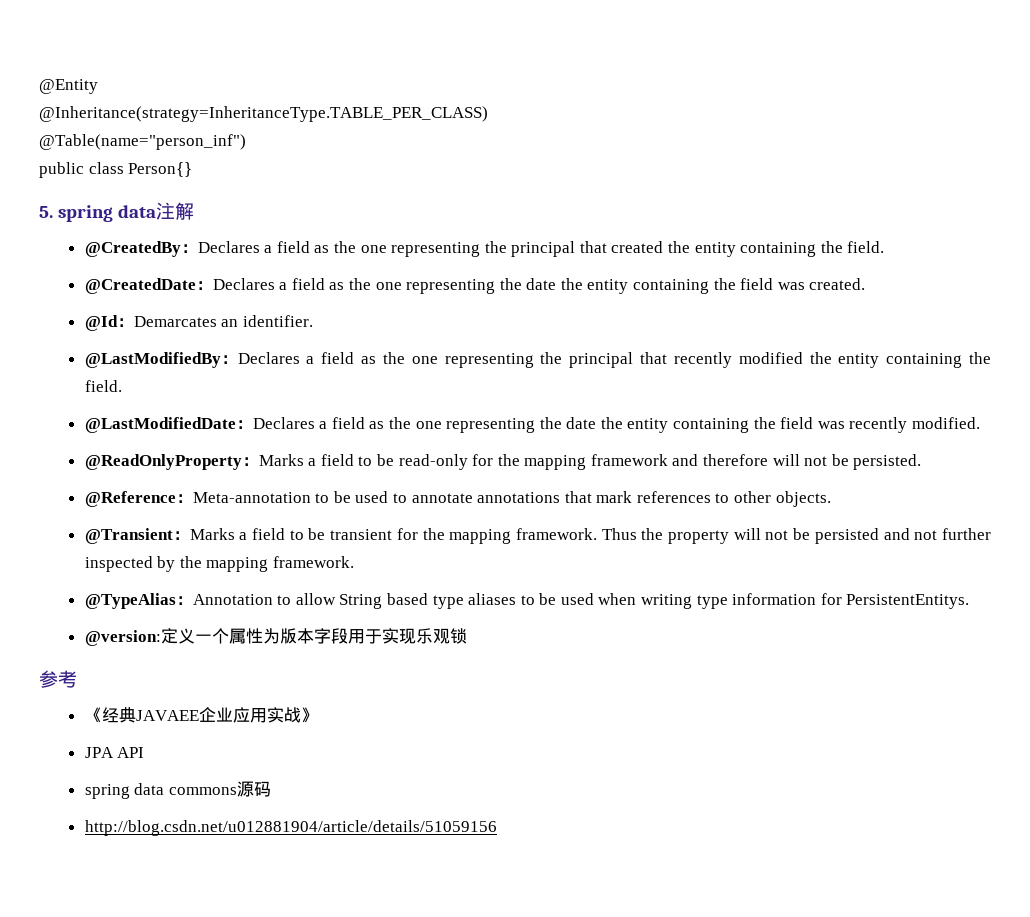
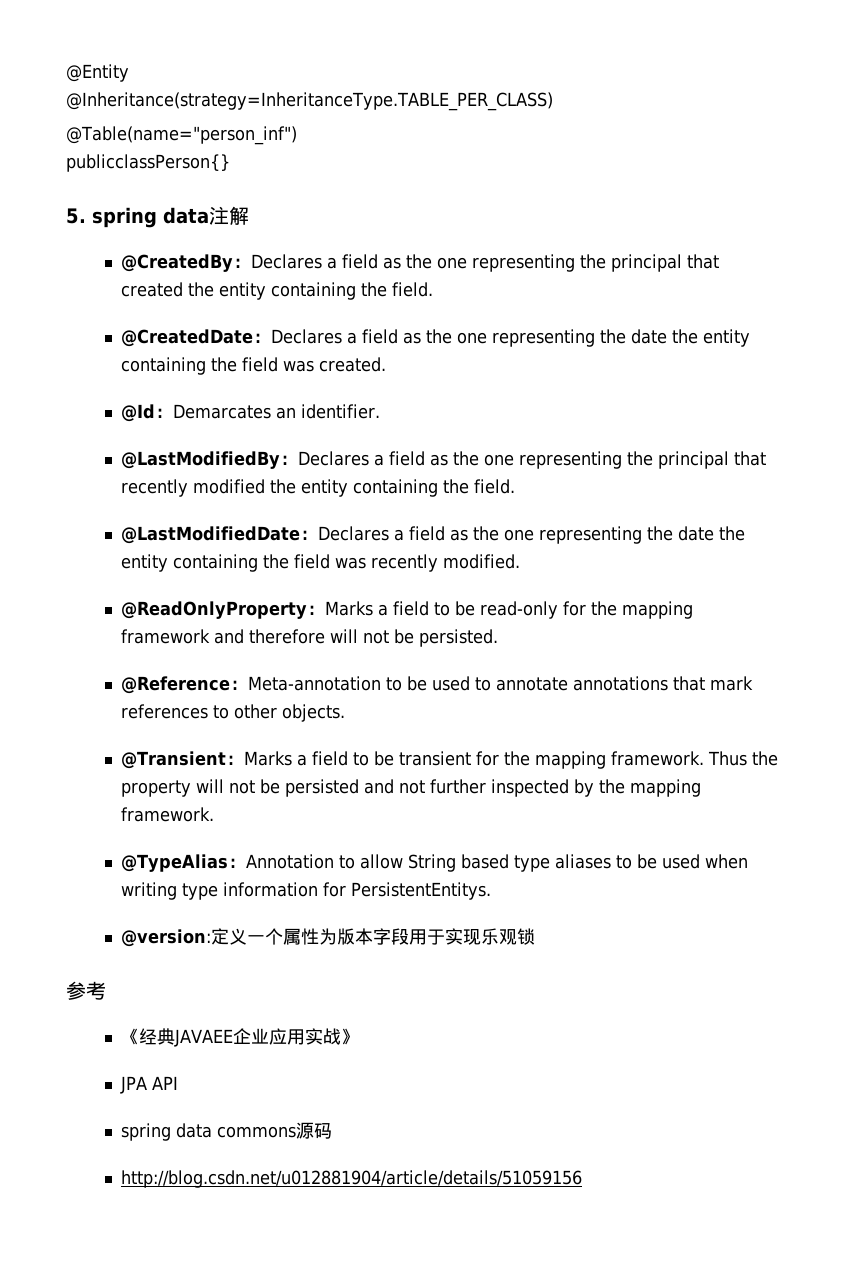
- public class Person{}
+ publicclassPerson{}

